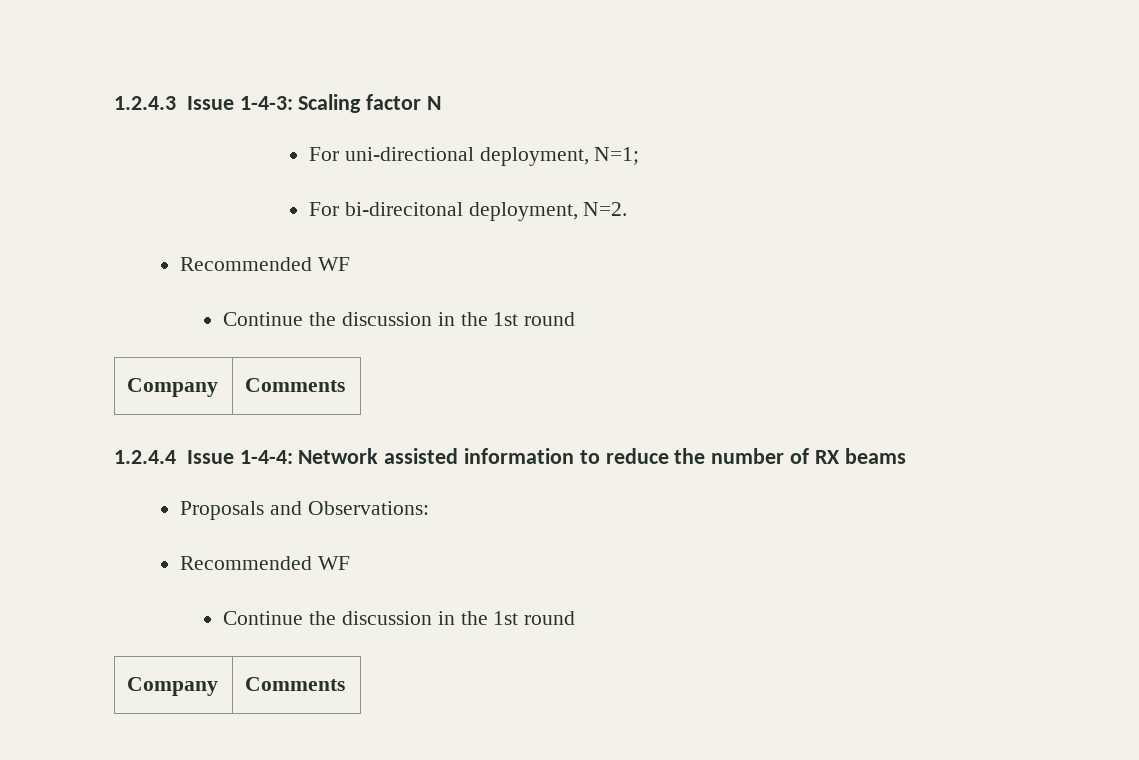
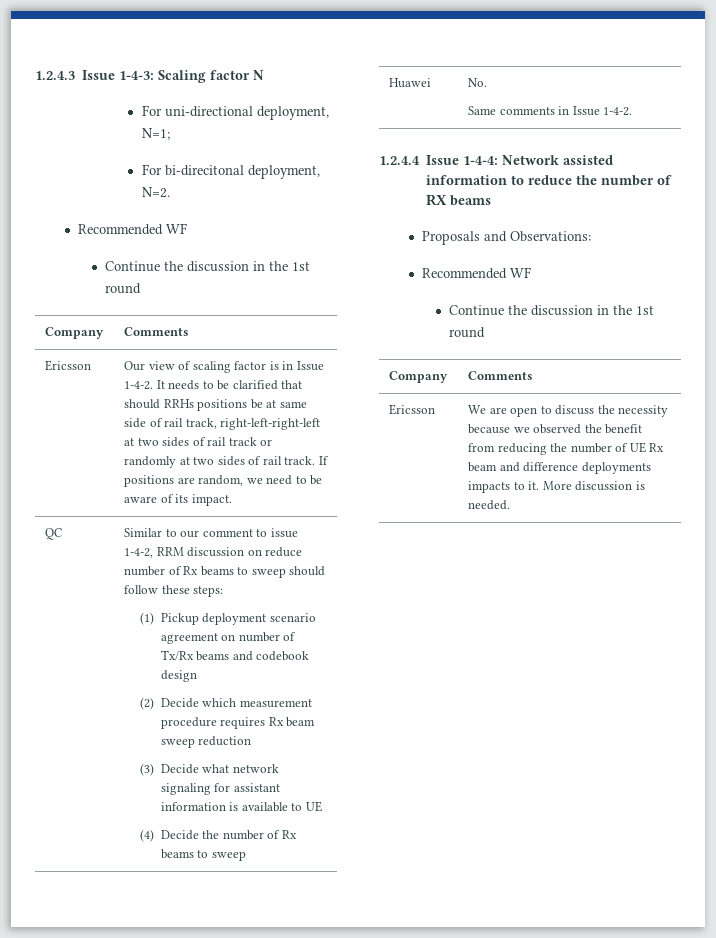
+ Ericsson | Our view of scaling factor is in Issue 1-4-2. It needs to be clarified that should RRHs positions be at same side of rail track, right-left-right-left at two sides of rail track or randomly at two sides of rail track. If positions are random, we need to be aware of its impact.
+ QC | Similar to our comment to issue 1-4-2, RRM discussion on reduce number of Rx beams to sweep should follow these steps:
+ (1) Pickup deployment scenario agreement on number of Tx/Rx beams and codebook design
+ (2) Decide which measurement procedure requires Rx beam sweep reduction
+ (3) Decide what network signaling for assistant information is available to UE
+ (4) Decide the number of Rx beams to sweep
+ Huawei | No.
+ Same comments in Issue 1-4-2.
+ Ericsson | We are open to discuss the necessity because we observed the benefit from reducing the number of UE Rx beam and difference deployments impacts to it. More discussion is needed.

